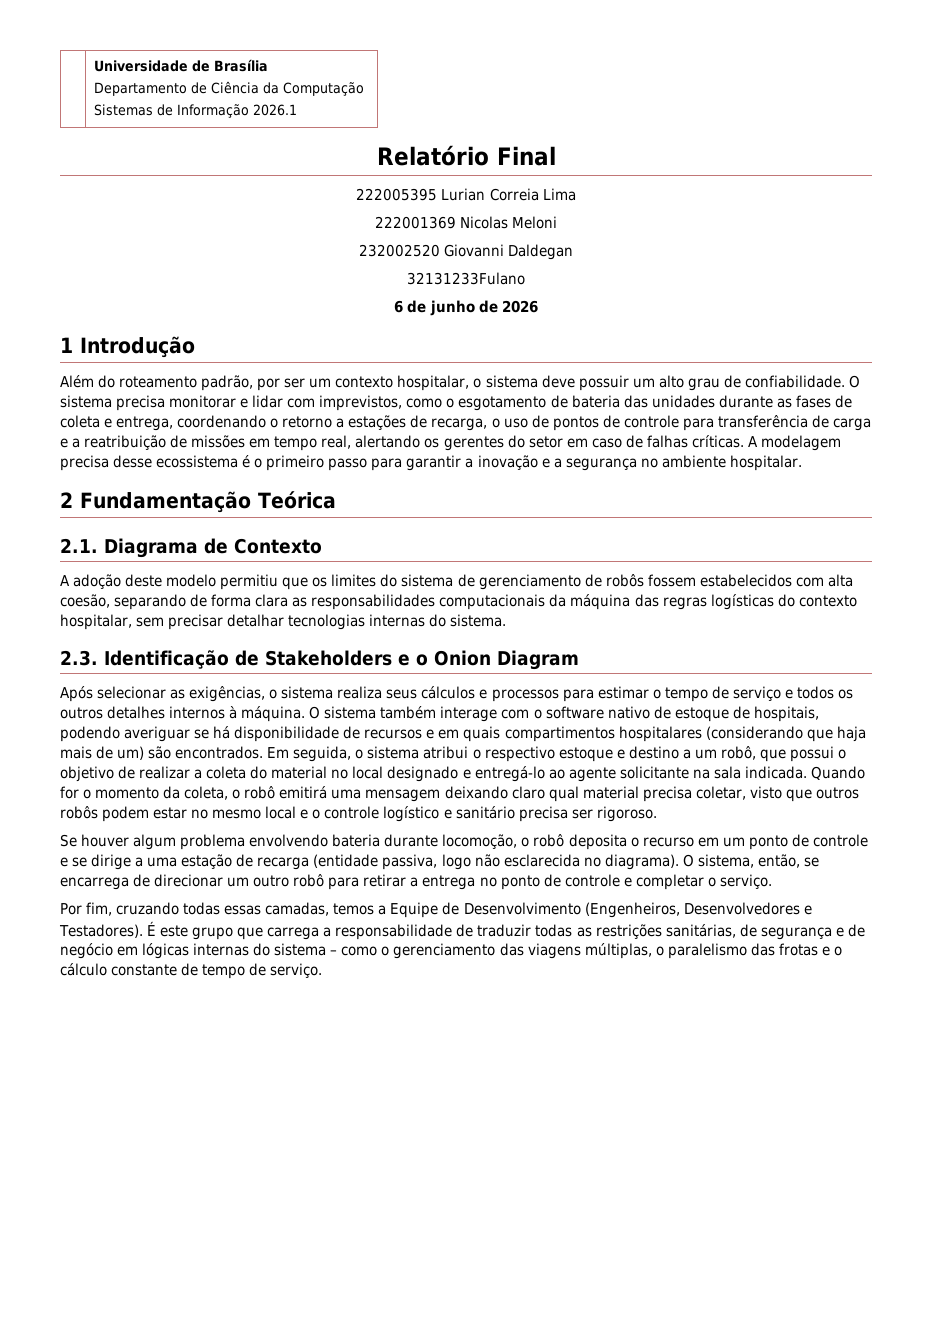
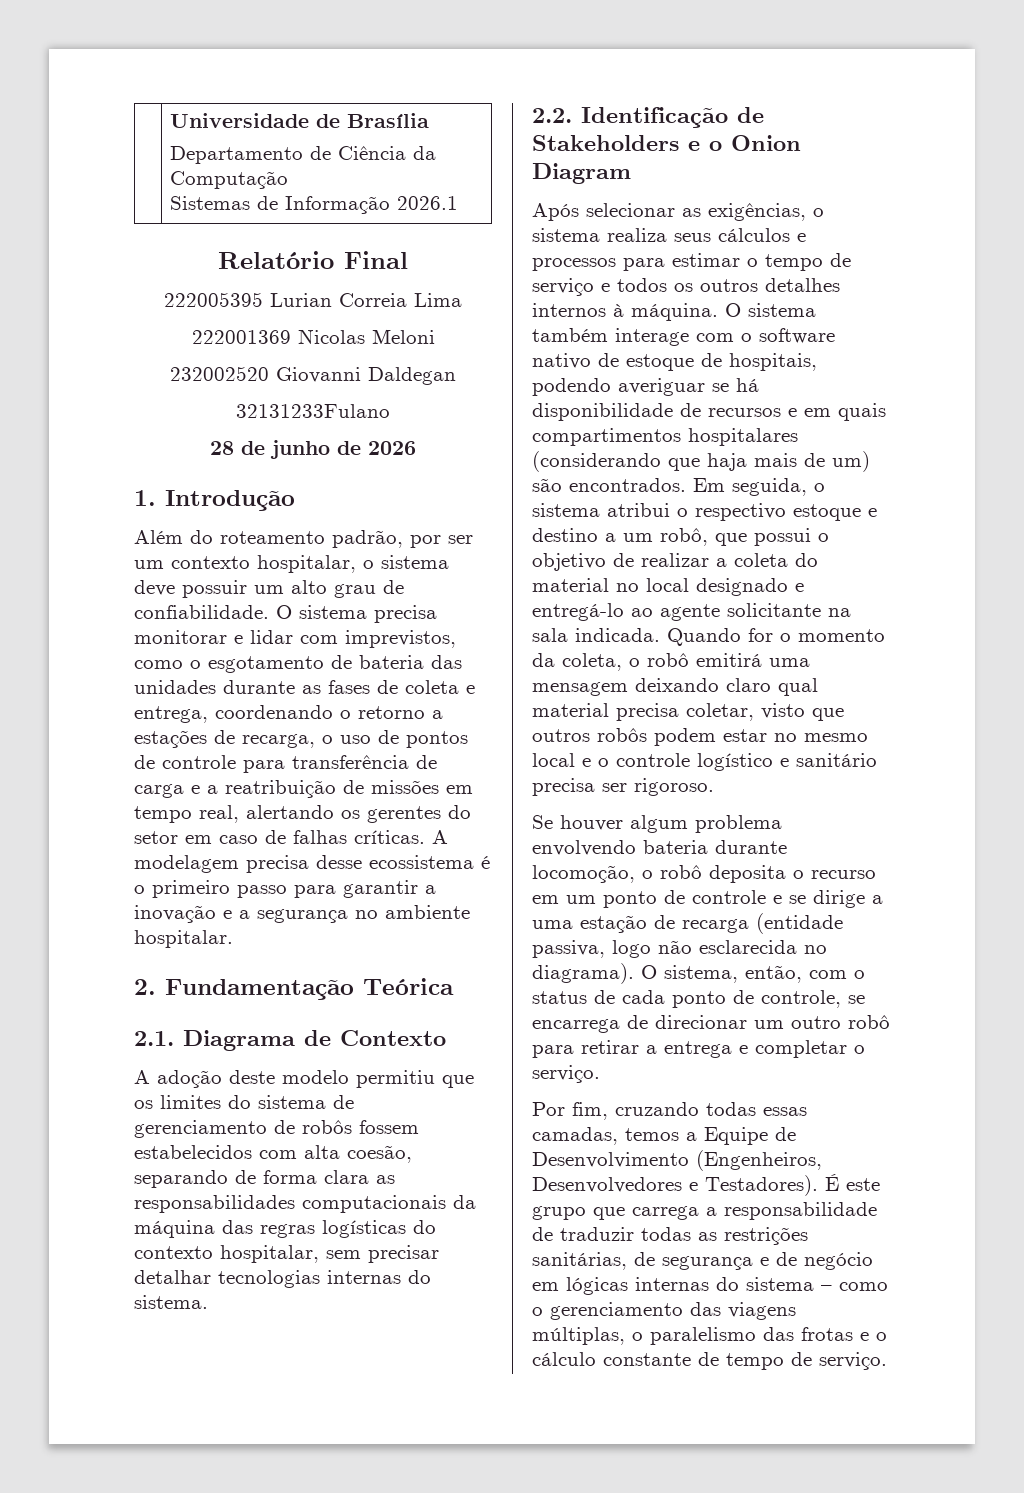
- 6 de junho de 2026
+ 28 de junho de 2026
- 1 Introdução
+ 1. Introdução
- 2 Fundamentação Teórica
+ 2. Fundamentação Teórica
- 2.3. Identificação de Stakeholders e o Onion Diagram
+ 2.2. Identificação de Stakeholders e o Onion Diagram
- O sistema, então, se encarrega de direcionar um outro robô para retirar a entrega no ponto de controle e completar o serviço.
+ O sistema, então, com o status de cada ponto de controle, se encarrega de direcionar um outro robô para retirar a entrega e completar o serviço.

